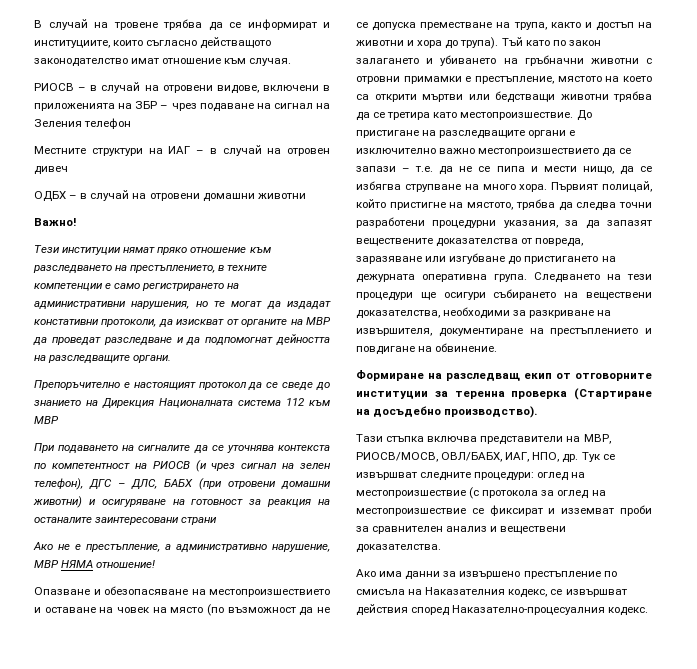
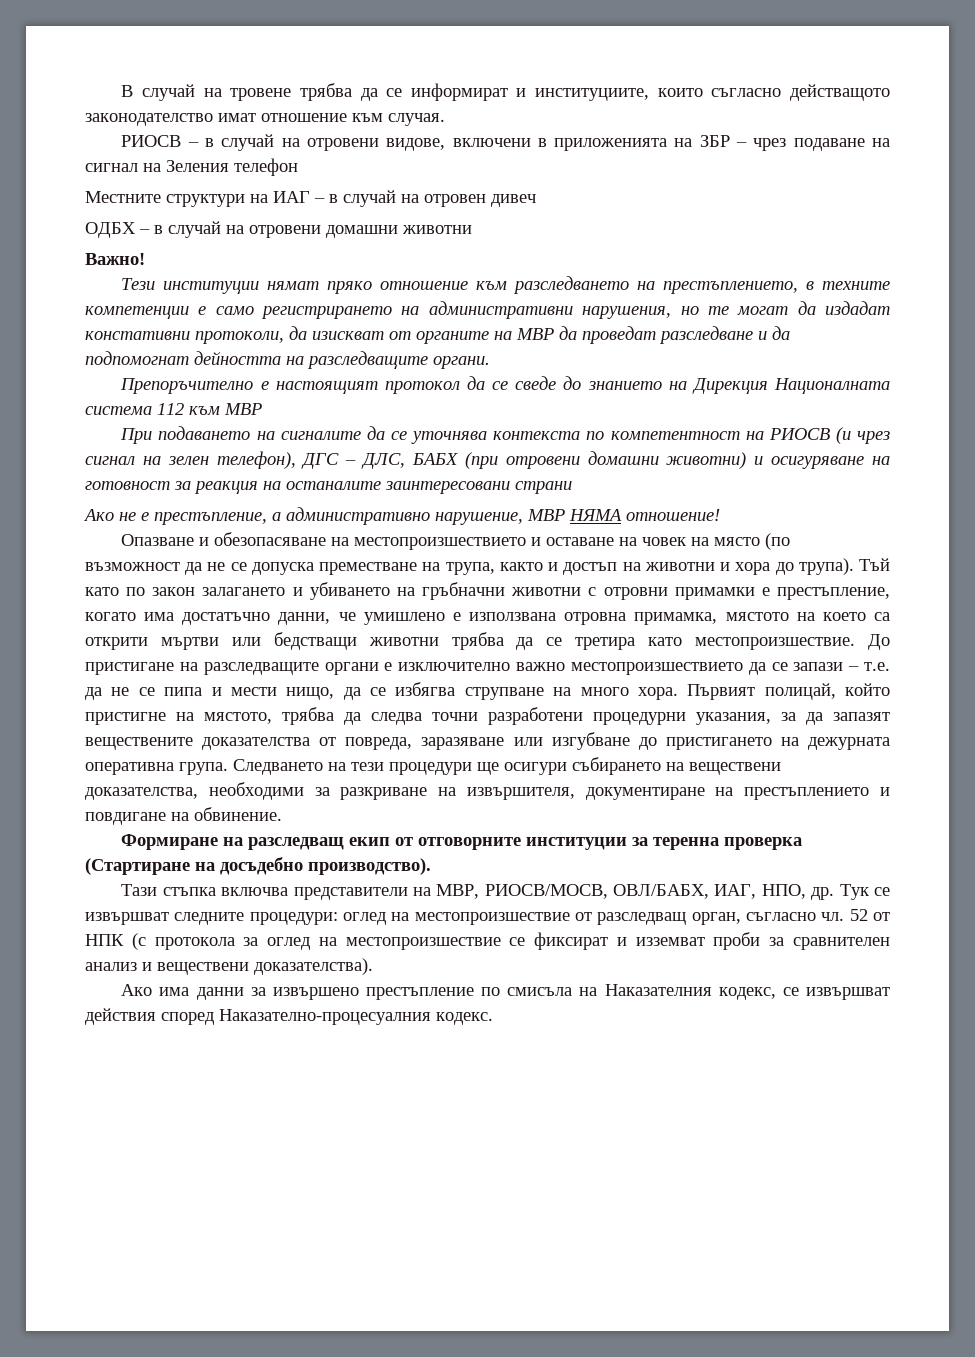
- Тъй като по закон залагането и убиването на гръбначни животни с отровни примамки е престъпление, мястото на което са открити мъртви или бедстващи животни трябва да се третира като местопроизшествие.
+ Тъй като по закон залагането и убиването на гръбначни животни с отровни примамки е престъпление, когато има достатъчно данни, че умишлено е използвана отровна примамка, мястото на което са открити мъртви или бедстващи животни трябва да се третира като местопроизшествие.
- Тази стъпка включва представители на МВР, РИОСВ/МОСВ, ОВЛ/БАБХ, ИАГ, НПО, др. Тук се извършват следните процедури: оглед на местопроизшествие (с протокола за оглед на местопроизшествие се фиксират и изземват проби за сравнителен анализ и веществени доказателства.
+ Тази стъпка включва представители на МВР, РИОСВ/МОСВ, ОВЛ/БАБХ, ИАГ, НПО, др. Тук се извършват следните процедури: оглед на местопроизшествие от разследващ орган, съгласно чл. 52 от НПК (с протокола за оглед на местопроизшествие се фиксират и изземват проби за сравнителен анализ и веществени доказателства).

